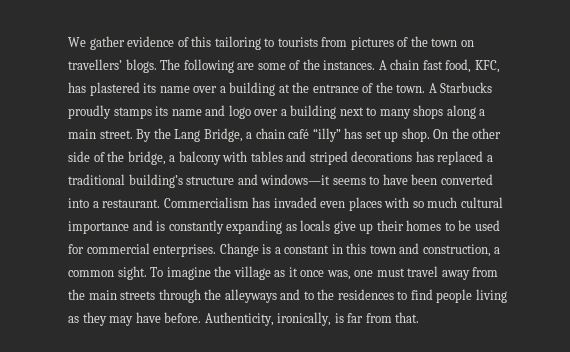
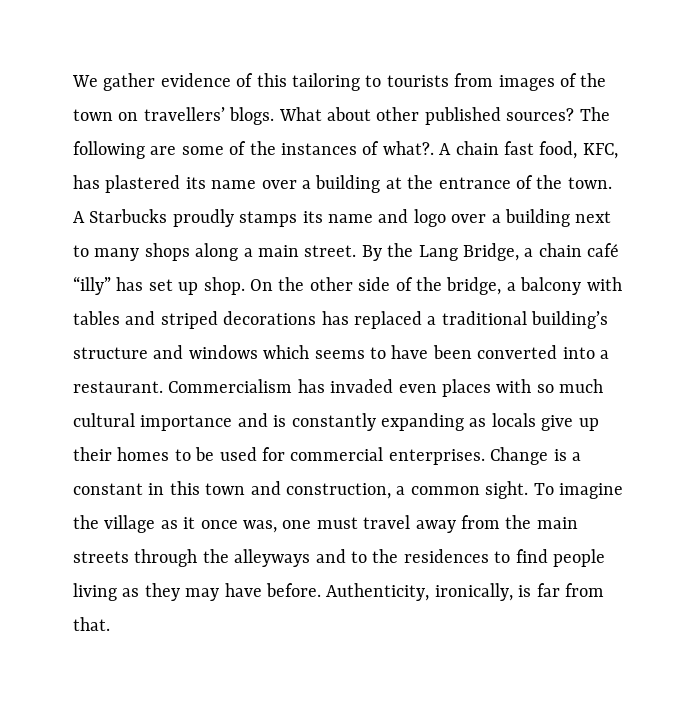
- We gather evidence of this tailoring to tourists from pictures of the town on travellers’ blogs.
+ We gather evidence of this tailoring to tourists from images of the town on travellers’ blogs.
+ What about other published sources?
- The following are some of the instances.
+ The following are some of the instances of what?.
- On the other side of the bridge, a balcony with tables and striped decorations has replaced a traditional building’s structure and windows—it seems to have been converted into a restaurant.
+ On the other side of the bridge, a balcony with tables and striped decorations has replaced a traditional building’s structure and windows which seems to have been converted into a restaurant.

